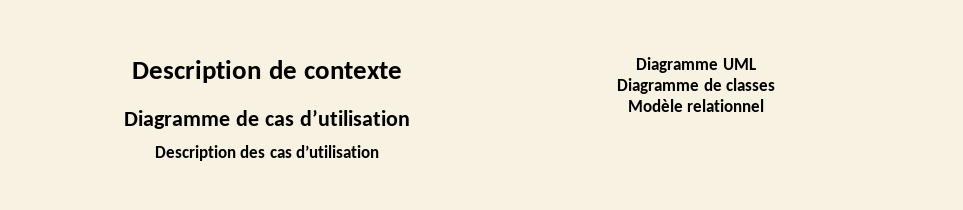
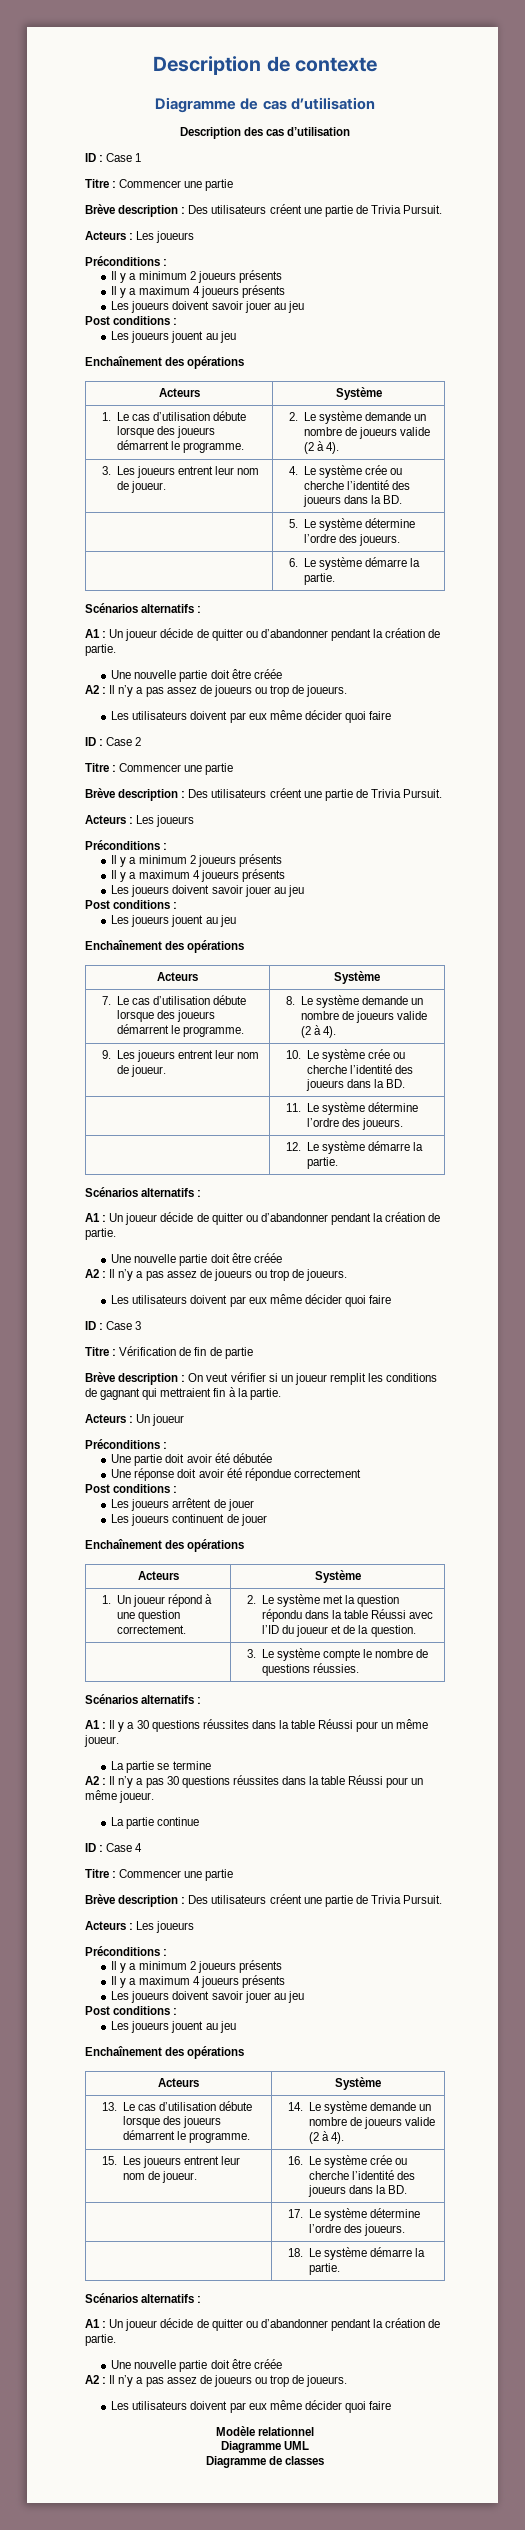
+ ID : Case 1
+ Titre : Commencer une partie
+ Brève description : Des utilisateurs créent une partie de Trivia Pursuit.
+ Acteurs : Les joueurs
+ Préconditions :
+ Il y a minimum 2 joueurs présents
+ Il y a maximum 4 joueurs présents
+ Les joueurs doivent savoir jouer au jeu
+ Post conditions :
+ Les joueurs jouent au jeu
+ Enchaînement des opérations
+ Acteurs | Système
+ 1. Le cas d’utilisation débute lorsque des joueurs démarrent le programme. | 2. Le système demande un nombre de joueurs valide (2 à 4).
+ 3. Les joueurs entrent leur nom de joueur. | 4. Le système crée ou cherche l’identité des joueurs dans la BD.
+ | 5. Le système détermine l’ordre des joueurs.
+ | 6. Le système démarre la partie.
+ Scénarios alternatifs :
+ A1 : Un joueur décide de quitter ou d’abandonner pendant la création de partie.
+ Une nouvelle partie doit être créée
+ A2 : Il n’y a pas assez de joueurs ou trop de joueurs.
+ Les utilisateurs doivent par eux même décider quoi faire
+ ID : Case 2
+ Titre : Commencer une partie
+ Brève description : Des utilisateurs créent une partie de Trivia Pursuit.
+ Acteurs : Les joueurs
+ Préconditions :
+ Il y a minimum 2 joueurs présents
+ Il y a maximum 4 joueurs présents
+ Les joueurs doivent savoir jouer au jeu
+ Post conditions :
+ Les joueurs jouent au jeu
+ Enchaînement des opérations
+ Acteurs | Système
+ 7. Le cas d’utilisation débute lorsque des joueurs démarrent le programme. | 8. Le système demande un nombre de joueurs valide (2 à 4).
+ 9. Les joueurs entrent leur nom de joueur. | 10. Le système crée ou cherche l’identité des joueurs dans la BD.
+ | 11. Le système détermine l’ordre des joueurs.
+ | 12. Le système démarre la partie.
+ Scénarios alternatifs :
+ A1 : Un joueur décide de quitter ou d’abandonner pendant la création de partie.
+ Une nouvelle partie doit être créée
+ A2 : Il n’y a pas assez de joueurs ou trop de joueurs.
+ Les utilisateurs doivent par eux même décider quoi faire
+ ID : Case 3
+ Titre : Vérification de fin de partie
+ Brève description : On veut vérifier si un joueur remplit les conditions de gagnant qui mettraient fin à la partie.
+ Acteurs : Un joueur
+ Préconditions :
+ Une partie doit avoir été débutée
+ Une réponse doit avoir été répondue correctement
+ Post conditions :
+ Les joueurs arrêtent de jouer
+ Les joueurs continuent de jouer
+ Enchaînement des opérations
+ Acteurs | Système
+ 1. Un joueur répond à une question correctement. | 2. Le système met la question répondu dans la table Réussi avec l’ID du joueur et de la question.
+ | 3. Le système compte le nombre de questions réussies.
+ Scénarios alternatifs :
+ A1 : Il y a 30 questions réussites dans la table Réussi pour un même joueur.
+ La partie se termine
+ A2 : Il n’y a pas 30 questions réussites dans la table Réussi pour un même joueur.
+ La partie continue
+ ID : Case 4
+ Titre : Commencer une partie
+ Brève description : Des utilisateurs créent une partie de Trivia Pursuit.
+ Acteurs : Les joueurs
+ Préconditions :
+ Il y a minimum 2 joueurs présents
+ Il y a maximum 4 joueurs présents
+ Les joueurs doivent savoir jouer au jeu
+ Post conditions :
+ Les joueurs jouent au jeu
+ Enchaînement des opérations
+ Acteurs | Système
+ 13. Le cas d’utilisation débute lorsque des joueurs démarrent le programme. | 14. Le système demande un nombre de joueurs valide (2 à 4).
+ 15. Les joueurs entrent leur nom de joueur. | 16. Le système crée ou cherche l’identité des joueurs dans la BD.
+ | 17. Le système détermine l’ordre des joueurs.
+ | 18. Le système démarre la partie.
+ Scénarios alternatifs :
+ A1 : Un joueur décide de quitter ou d’abandonner pendant la création de partie.
+ Une nouvelle partie doit être créée
+ A2 : Il n’y a pas assez de joueurs ou trop de joueurs.
+ Les utilisateurs doivent par eux même décider quoi faire
+ Modèle relationnel
- Modèle relationnel

